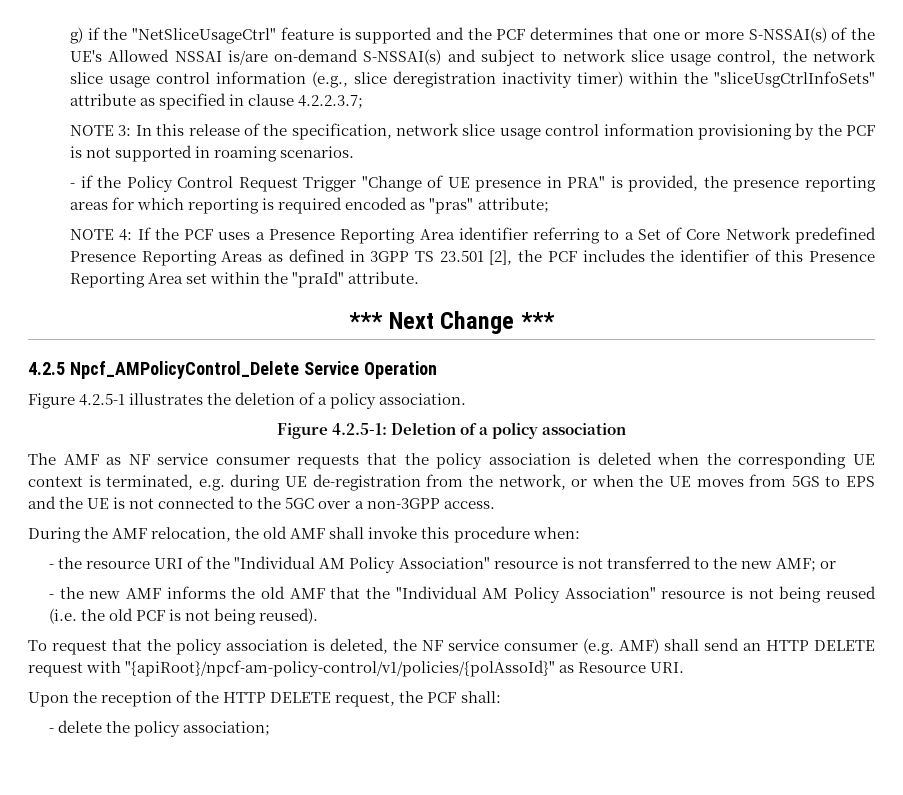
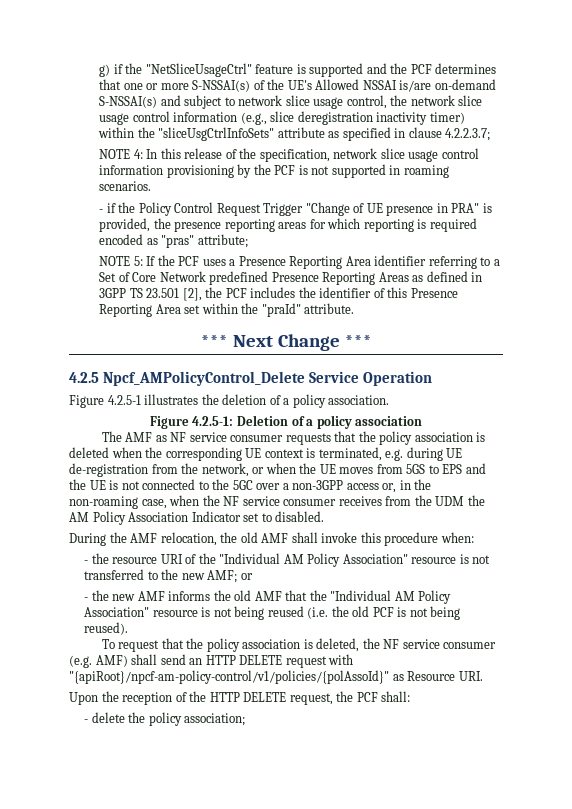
- NOTE 3: In this release of the specification, network slice usage control information provisioning by the PCF is not supported in roaming scenarios.
+ NOTE 4: In this release of the specification, network slice usage control information provisioning by the PCF is not supported in roaming scenarios.
- NOTE 4: If the PCF uses a Presence Reporting Area identifier referring to a Set of Core Network predefined Presence Reporting Areas as defined in 3GPP TS 23.501 [2], the PCF includes the identifier of this Presence Reporting Area set within the "praId" attribute.
+ NOTE 5: If the PCF uses a Presence Reporting Area identifier referring to a Set of Core Network predefined Presence Reporting Areas as defined in 3GPP TS 23.501 [2], the PCF includes the identifier of this Presence Reporting Area set within the "praId" attribute.
- The AMF as NF service consumer requests that the policy association is deleted when the corresponding UE context is terminated, e.g. during UE de-registration from the network, or when the UE moves from 5GS to EPS and the UE is not connected to the 5GC over a non-3GPP access.
+ The AMF as NF service consumer requests that the policy association is deleted when the corresponding UE context is terminated, e.g. during UE de-registration from the network, or when the UE moves from 5GS to EPS and the UE is not connected to the 5GC over a non-3GPP access or, in the non-roaming case, when the NF service consumer receives from the UDM the AM Policy Association Indicator set to disabled.

